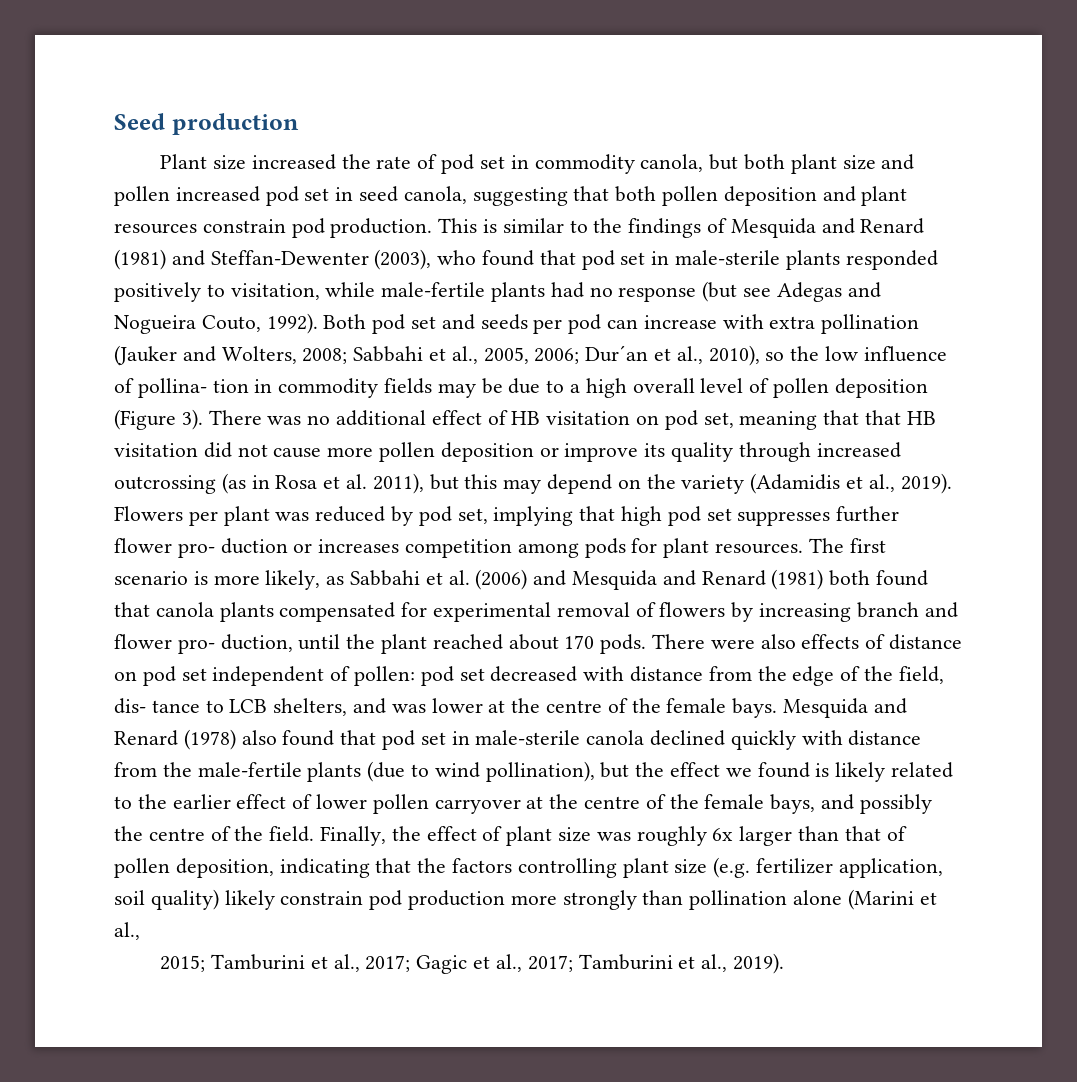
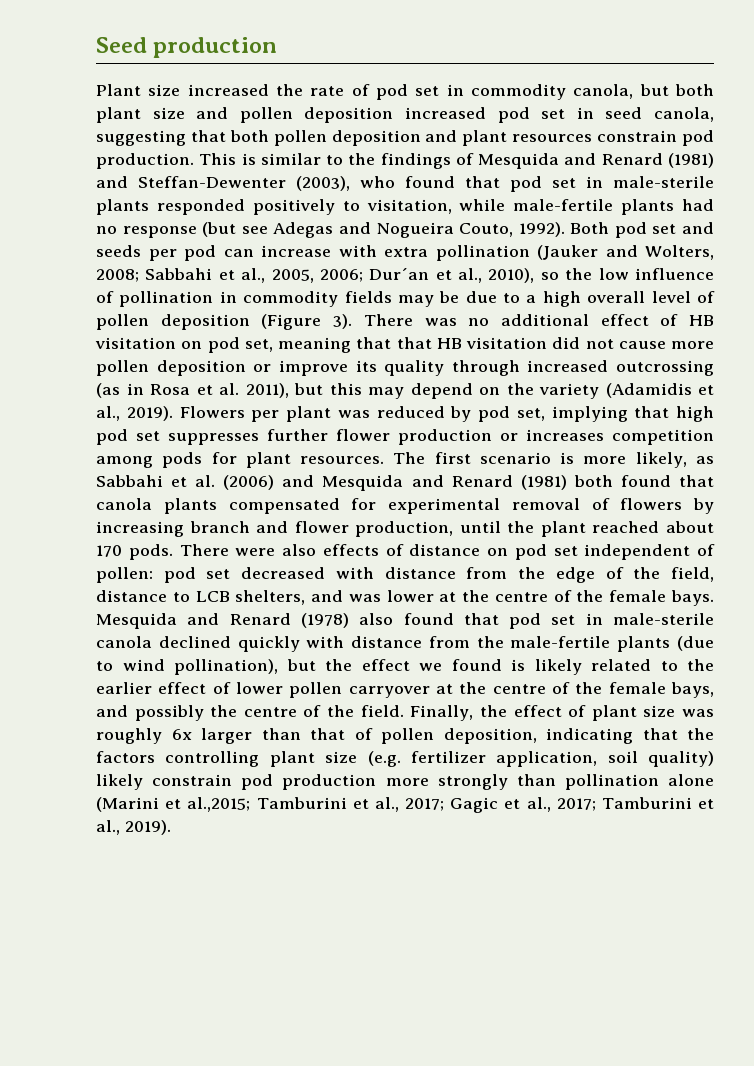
- Plant size increased the rate of pod set in commodity canola, but both plant size and pollen increased pod set in seed canola, suggesting that both pollen deposition and plant resources constrain pod production.
+ Plant size increased the rate of pod set in commodity canola, but both plant size and pollen deposition increased pod set in seed canola, suggesting that both pollen deposition and plant resources constrain pod production.
- Both pod set and seeds per pod can increase with extra pollination (Jauker and Wolters, 2008; Sabbahi et al., 2005, 2006; Dur´an et al., 2010), so the low influence of pollina- tion in commodity fields may be due to a high overall level of pollen deposition (Figure 3).
+ Both pod set and seeds per pod can increase with extra pollination (Jauker and Wolters, 2008; Sabbahi et al., 2005, 2006; Dur´an et al., 2010), so the low influence of pollination in commodity fields may be due to a high overall level of pollen deposition (Figure 3).
- Flowers per plant was reduced by pod set, implying that high pod set suppresses further flower pro- duction or increases competition among pods for plant resources.
+ Flowers per plant was reduced by pod set, implying that high pod set suppresses further flower production or increases competition among pods for plant resources.
- The first scenario is more likely, as Sabbahi et al. (2006) and Mesquida and Renard (1981) both found that canola plants compensated for experimental removal of flowers by increasing branch and flower pro- duction, until the plant reached about 170 pods.
+ The first scenario is more likely, as Sabbahi et al. (2006) and Mesquida and Renard (1981) both found that canola plants compensated for experimental removal of flowers by increasing branch and flower production, until the plant reached about 170 pods.
- There were also effects of distance on pod set independent of pollen: pod set decreased with distance from the edge of the field, dis- tance to LCB shelters, and was lower at the centre of the female bays.
+ There were also effects of distance on pod set independent of pollen: pod set decreased with distance from the edge of the field, distance to LCB shelters, and was lower at the centre of the female bays.
- Finally, the effect of plant size was roughly 6x larger than that of pollen deposition, indicating that the factors controlling plant size (e.g. fertilizer application, soil quality) likely constrain pod production more strongly than pollination alone (Marini et al.,
- 2015; Tamburini et al., 2017; Gagic et al., 2017; Tamburini et al., 2019).
+ Finally, the effect of plant size was roughly 6x larger than that of pollen deposition, indicating that the factors controlling plant size (e.g. fertilizer application, soil quality) likely constrain pod production more strongly than pollination alone (Marini et al.,2015; Tamburini et al., 2017; Gagic et al., 2017; Tamburini et al., 2019).

